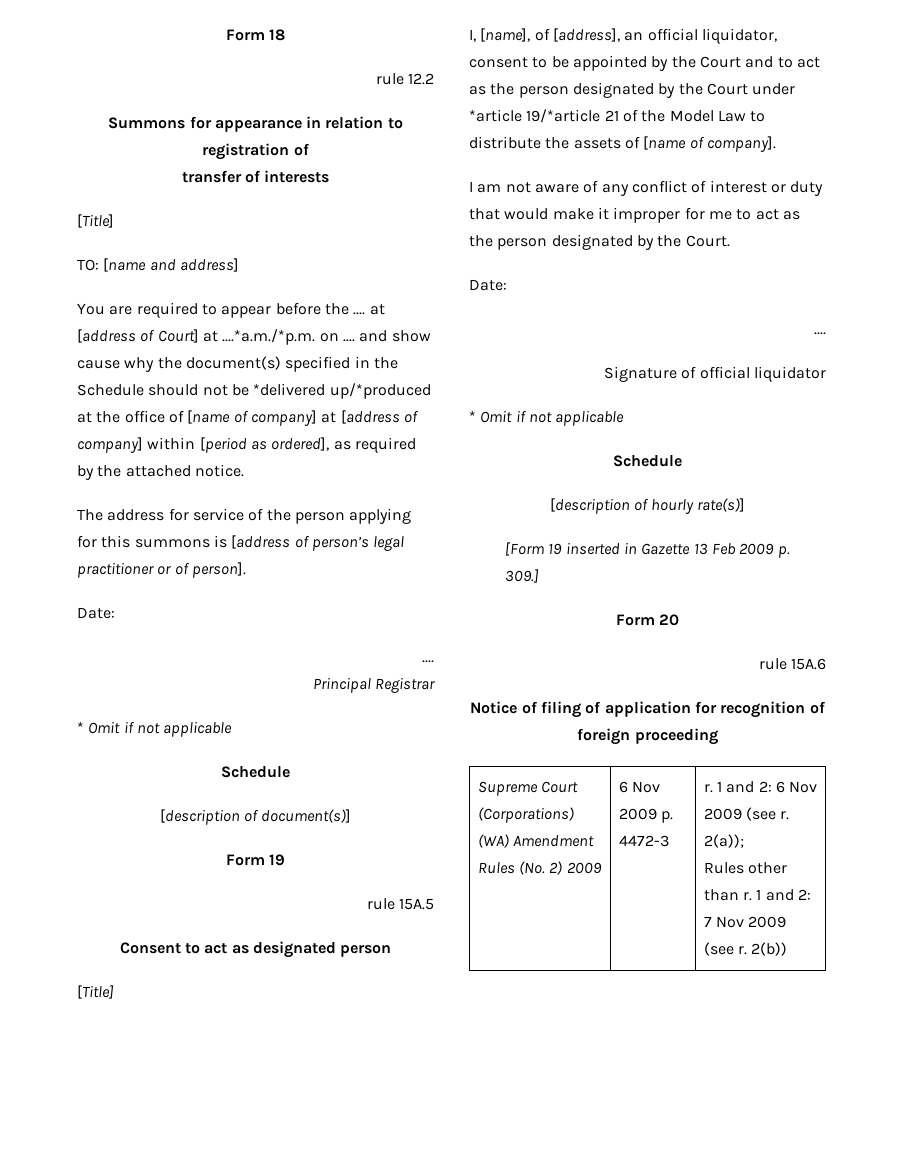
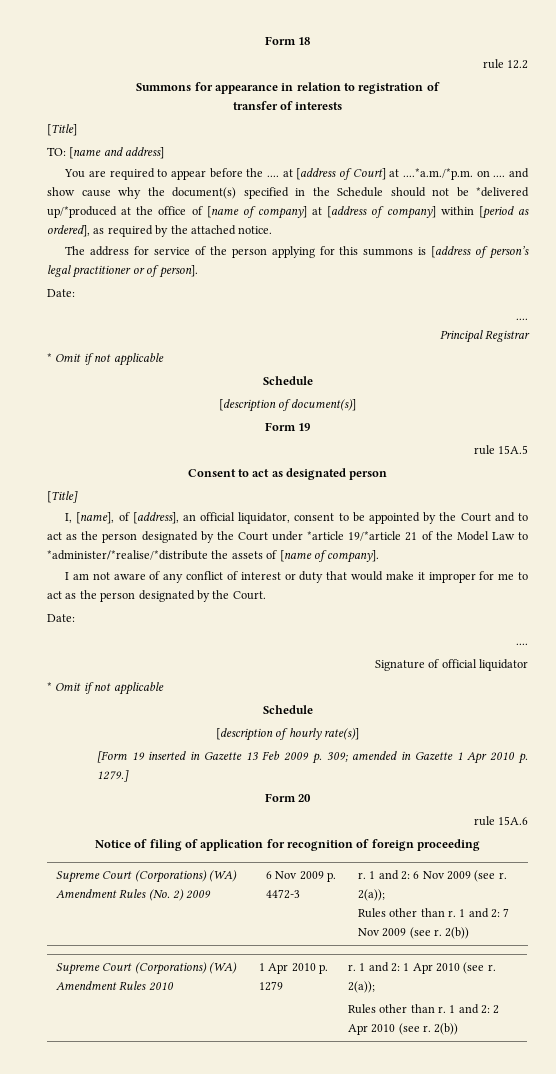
- I, [name], of [address], an official liquidator, consent to be appointed by the Court and to act as the person designated by the Court under *article 19/*article 21 of the Model Law to distribute the assets of [name of company].
+ I, [name], of [address], an official liquidator, consent to be appointed by the Court and to act as the person designated by the Court under *article 19/*article 21 of the Model Law to *administer/*realise/*distribute the assets of [name of company].
- [Form 19 inserted in Gazette 13 Feb 2009 p. 309.]
+ [Form 19 inserted in Gazette 13 Feb 2009 p. 309; amended in Gazette 1 Apr 2010 p. 1279.]
+ Supreme Court (Corporations) (WA) Amendment Rules 2010 | 1 Apr 2010 p. 1279 | r. 1 and 2: 1 Apr 2010 (see r. 2(a));
+ Rules other than r. 1 and 2: 2 Apr 2010 (see r. 2(b))

